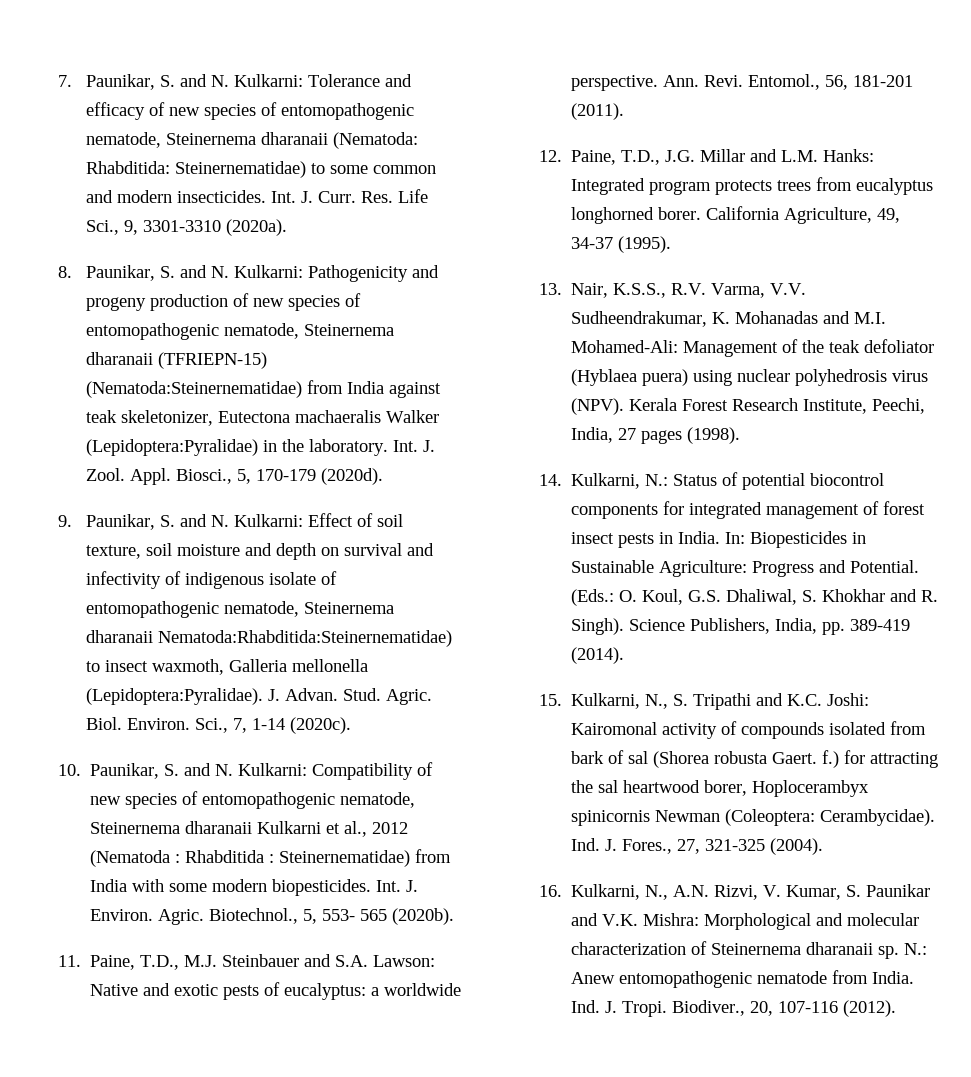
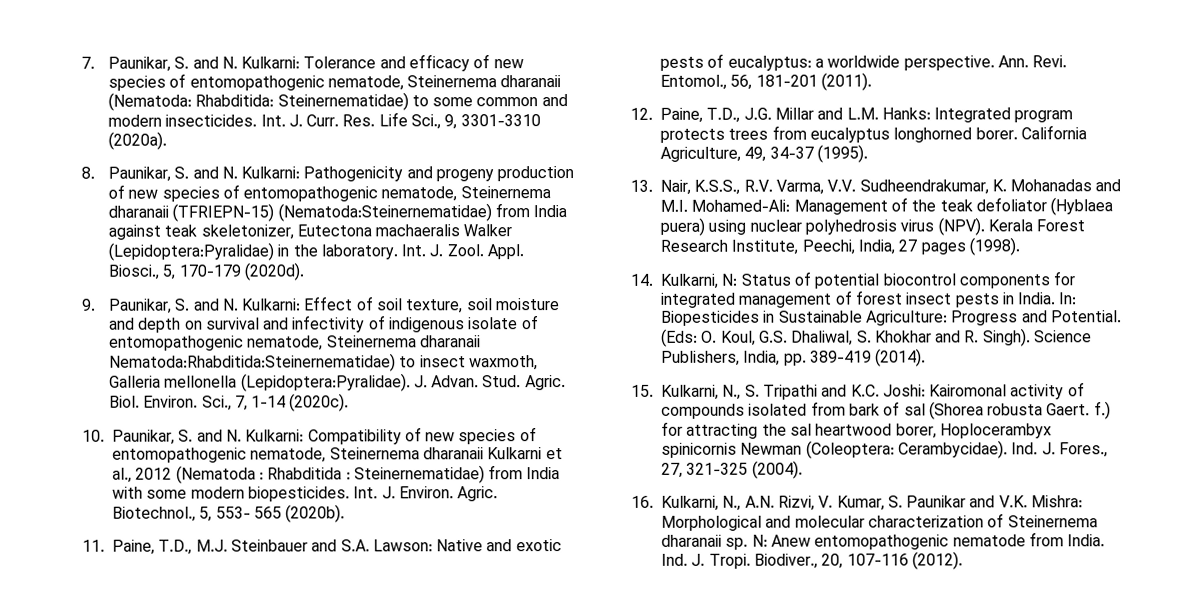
- 14. Kulkarni, N.: Status of potential biocontrol components for integrated management of forest insect pests in India.
+ 14. Kulkarni, N: Status of potential biocontrol components for integrated management of forest insect pests in India.
- (Eds.: O. Koul, G.S. Dhaliwal, S. Khokhar and R. Singh).
+ (Eds: O. Koul, G.S. Dhaliwal, S. Khokhar and R. Singh).
- N.: Anew entomopathogenic nematode from India.
+ N: Anew entomopathogenic nematode from India.

